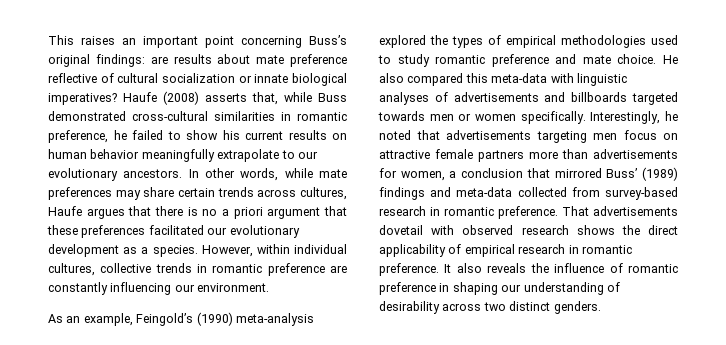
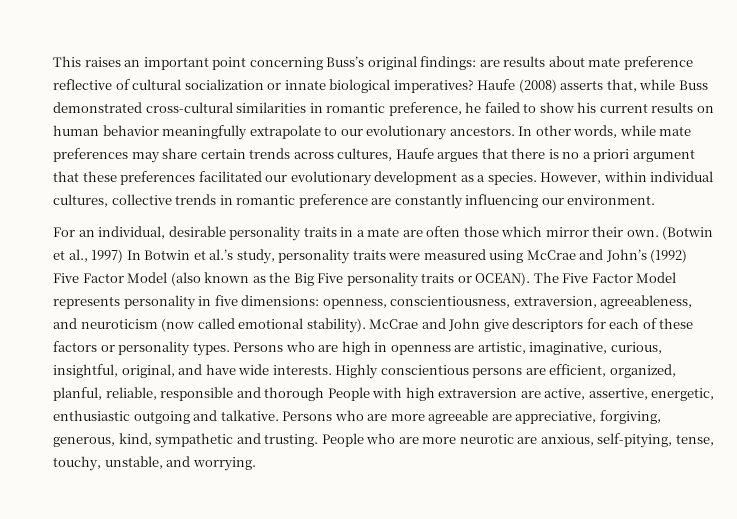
- As an example, Feingold’s (1990) meta-analysis explored the types of empirical methodologies used to study romantic preference and mate choice. He also compared this meta-data with linguistic analyses of advertisements and billboards targeted towards men or women specifically. Interestingly, he noted that advertisements targeting men focus on attractive female partners more than advertisements for women, a conclusion that mirrored Buss’ (1989) findings and meta-data collected from survey-based research in romantic preference. That advertisements dovetail with observed research shows the direct applicability of empirical research in romantic preference. It also reveals the influence of romantic preference in shaping our understanding of desirability across two distinct genders.
+ For an individual, desirable personality traits in a mate are often those which mirror their own. (Botwin et al., 1997) In Botwin et al.’s study, personality traits were measured using McCrae and John’s (1992) Five Factor Model (also known as the Big Five personality traits or OCEAN). The Five Factor Model represents personality in five dimensions: openness, conscientiousness, extraversion, agreeableness, and neuroticism (now called emotional stability). McCrae and John give descriptors for each of these factors or personality types. Persons who are high in openness are artistic, imaginative, curious, insightful, original, and have wide interests. Highly conscientious persons are efficient, organized, planful, reliable, responsible and thorough People with high extraversion are active, assertive, energetic, enthusiastic outgoing and talkative. Persons who are more agreeable are appreciative, forgiving, generous, kind, sympathetic and trusting. People who are more neurotic are anxious, self-pitying, tense, touchy, unstable, and worrying.

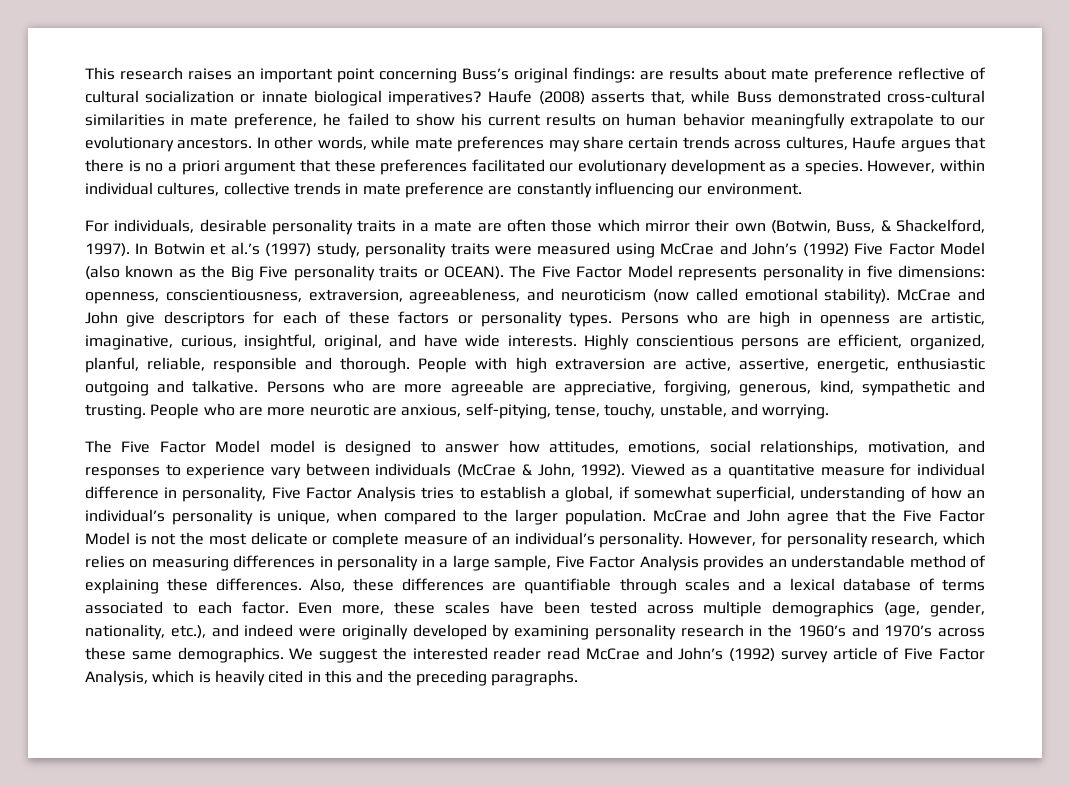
- This raises an important point concerning Buss’s original findings: are results about mate preference reflective of cultural socialization or innate biological imperatives?
+ This research raises an important point concerning Buss’s original findings: are results about mate preference reflective of cultural socialization or innate biological imperatives?
- Haufe (2008) asserts that, while Buss demonstrated cross-cultural similarities in romantic preference, he failed to show his current results on human behavior meaningfully extrapolate to our evolutionary ancestors.
+ Haufe (2008) asserts that, while Buss demonstrated cross-cultural similarities in mate preference, he failed to show his current results on human behavior meaningfully extrapolate to our evolutionary ancestors.
- However, within individual cultures, collective trends in romantic preference are constantly influencing our environment.
+ However, within individual cultures, collective trends in mate preference are constantly influencing our environment.
- For an individual, desirable personality traits in a mate are often those which mirror their own. (Botwin et al., 1997) In Botwin et al.’s study, personality traits were measured using McCrae and John’s (1992) Five Factor Model (also known as the Big Five personality traits or OCEAN).
+ For individuals, desirable personality traits in a mate are often those which mirror their own (Botwin, Buss, & Shackelford, 1997). In Botwin et al.’s (1997) study, personality traits were measured using McCrae and John’s (1992) Five Factor Model (also known as the Big Five personality traits or OCEAN).
- Highly conscientious persons are efficient, organized, planful, reliable, responsible and thorough People with high extraversion are active, assertive, energetic, enthusiastic outgoing and talkative.
+ Highly conscientious persons are efficient, organized, planful, reliable, responsible and thorough. People with high extraversion are active, assertive, energetic, enthusiastic outgoing and talkative.
+ The Five Factor Model model is designed to answer how attitudes, emotions, social relationships, motivation, and responses to experience vary between individuals (McCrae & John, 1992). Viewed as a quantitative measure for individual difference in personality, Five Factor Analysis tries to establish a global, if somewhat superficial, understanding of how an individual’s personality is unique, when compared to the larger population. McCrae and John agree that the Five Factor Model is not the most delicate or complete measure of an individual’s personality. However, for personality research, which relies on measuring differences in personality in a large sample, Five Factor Analysis provides an understandable method of explaining these differences. Also, these differences are quantifiable through scales and a lexical database of terms associated to each factor. Even more, these scales have been tested across multiple demographics (age, gender, nationality, etc.), and indeed were originally developed by examining personality research in the 1960’s and 1970’s across these same demographics. We suggest the interested reader read McCrae and John’s (1992) survey article of Five Factor Analysis, which is heavily cited in this and the preceding paragraphs.

